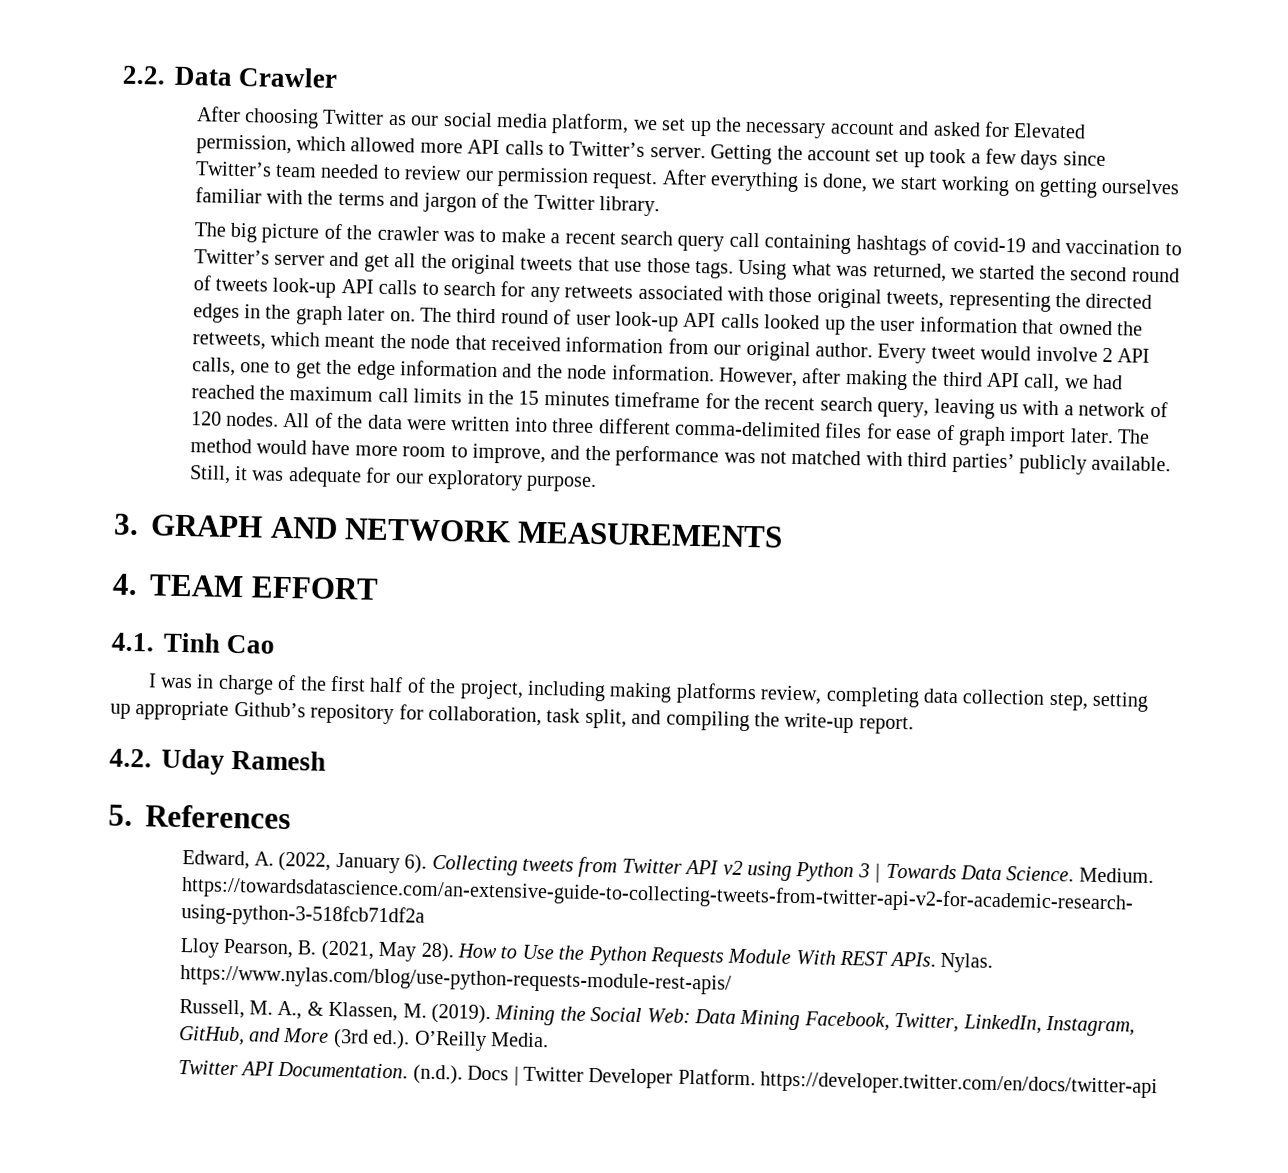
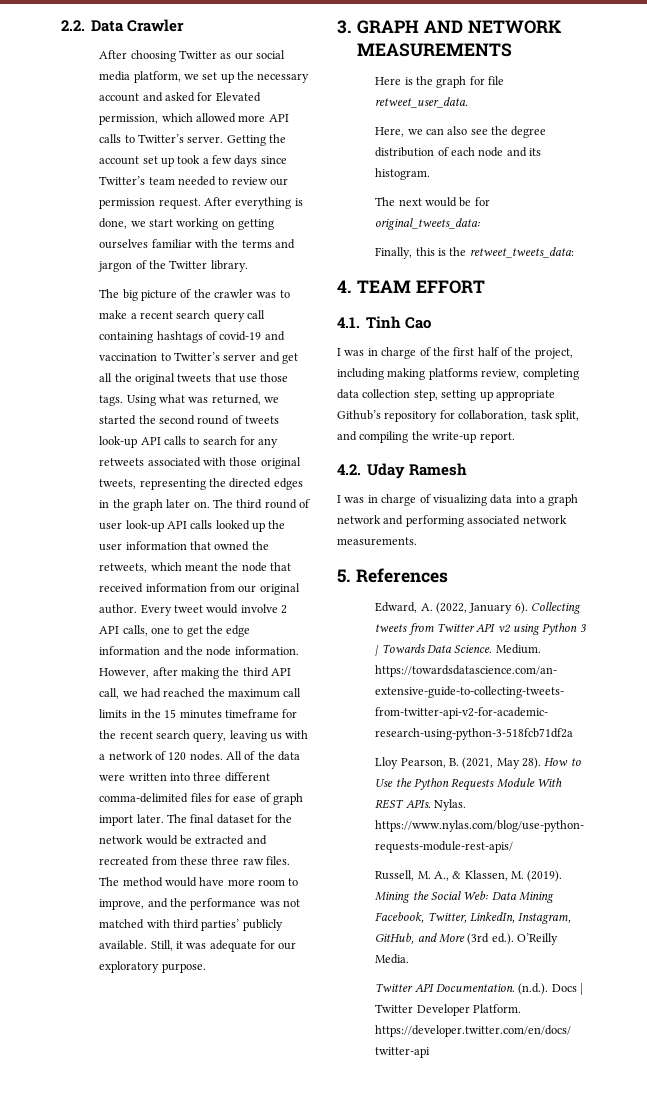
- The method would have more room to improve, and the performance was not matched with third parties’ publicly available.
+ The final dataset for the network would be extracted and recreated from these three raw files. The method would have more room to improve, and the performance was not matched with third parties’ publicly available.
+ Here is the graph for file retweet_user_data.
+ Here, we can also see the degree distribution of each node and its histogram.
+ The next would be for original_tweets_data:
+ Finally, this is the retweet_tweets_data:
+ I was in charge of visualizing data into a graph network and performing associated network measurements.

